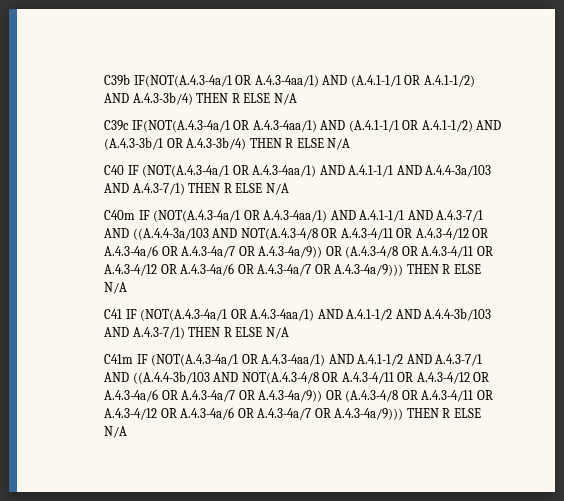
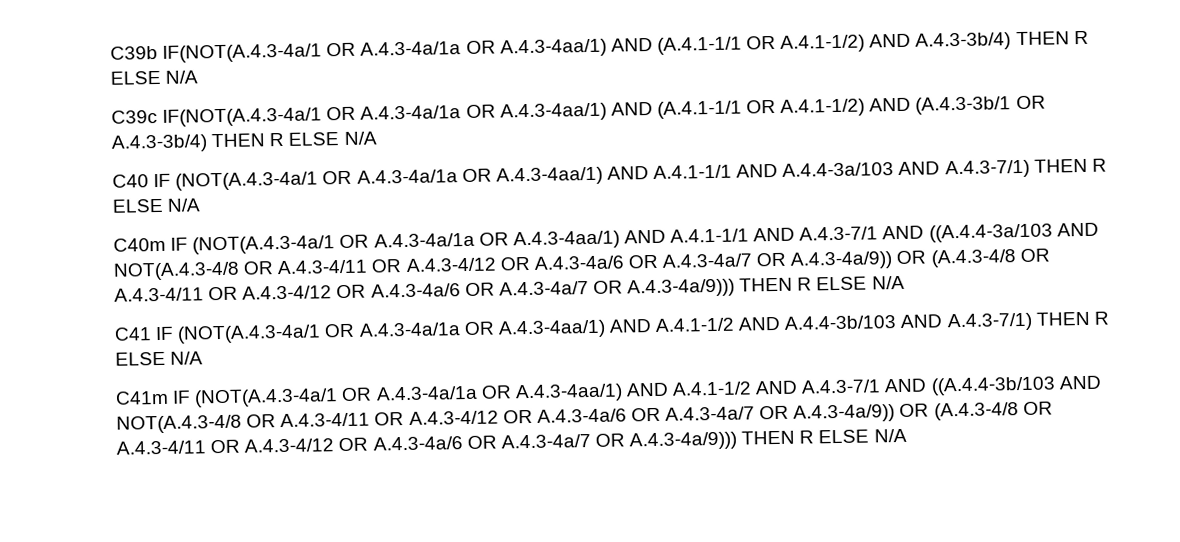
- C39b IF(NOT(A.4.3-4a/1 OR A.4.3-4aa/1) AND (A.4.1-1/1 OR A.4.1-1/2) AND A.4.3-3b/4) THEN R ELSE N/A
+ C39b IF(NOT(A.4.3-4a/1 OR A.4.3-4a/1a OR A.4.3-4aa/1) AND (A.4.1-1/1 OR A.4.1-1/2) AND A.4.3-3b/4) THEN R ELSE N/A
- C39c IF(NOT(A.4.3-4a/1 OR A.4.3-4aa/1) AND (A.4.1-1/1 OR A.4.1-1/2) AND (A.4.3-3b/1 OR A.4.3-3b/4) THEN R ELSE N/A
+ C39c IF(NOT(A.4.3-4a/1 OR A.4.3-4a/1a OR A.4.3-4aa/1) AND (A.4.1-1/1 OR A.4.1-1/2) AND (A.4.3-3b/1 OR A.4.3-3b/4) THEN R ELSE N/A
- C40 IF (NOT(A.4.3-4a/1 OR A.4.3-4aa/1) AND A.4.1-1/1 AND A.4.4-3a/103 AND A.4.3-7/1) THEN R ELSE N/A
+ C40 IF (NOT(A.4.3-4a/1 OR A.4.3-4a/1a OR A.4.3-4aa/1) AND A.4.1-1/1 AND A.4.4-3a/103 AND A.4.3-7/1) THEN R ELSE N/A
- C40m IF (NOT(A.4.3-4a/1 OR A.4.3-4aa/1) AND A.4.1-1/1 AND A.4.3-7/1 AND ((A.4.4-3a/103 AND NOT(A.4.3-4/8 OR A.4.3-4/11 OR A.4.3-4/12 OR A.4.3-4a/6 OR A.4.3-4a/7 OR A.4.3-4a/9)) OR (A.4.3-4/8 OR A.4.3-4/11 OR A.4.3-4/12 OR A.4.3-4a/6 OR A.4.3-4a/7 OR A.4.3-4a/9))) THEN R ELSE N/A
+ C40m IF (NOT(A.4.3-4a/1 OR A.4.3-4a/1a OR A.4.3-4aa/1) AND A.4.1-1/1 AND A.4.3-7/1 AND ((A.4.4-3a/103 AND NOT(A.4.3-4/8 OR A.4.3-4/11 OR A.4.3-4/12 OR A.4.3-4a/6 OR A.4.3-4a/7 OR A.4.3-4a/9)) OR (A.4.3-4/8 OR A.4.3-4/11 OR A.4.3-4/12 OR A.4.3-4a/6 OR A.4.3-4a/7 OR A.4.3-4a/9))) THEN R ELSE N/A
- C41 IF (NOT(A.4.3-4a/1 OR A.4.3-4aa/1) AND A.4.1-1/2 AND A.4.4-3b/103 AND A.4.3-7/1) THEN R ELSE N/A
+ C41 IF (NOT(A.4.3-4a/1 OR A.4.3-4a/1a OR A.4.3-4aa/1) AND A.4.1-1/2 AND A.4.4-3b/103 AND A.4.3-7/1) THEN R ELSE N/A
- C41m IF (NOT(A.4.3-4a/1 OR A.4.3-4aa/1) AND A.4.1-1/2 AND A.4.3-7/1 AND ((A.4.4-3b/103 AND NOT(A.4.3-4/8 OR A.4.3-4/11 OR A.4.3-4/12 OR A.4.3-4a/6 OR A.4.3-4a/7 OR A.4.3-4a/9)) OR (A.4.3-4/8 OR A.4.3-4/11 OR A.4.3-4/12 OR A.4.3-4a/6 OR A.4.3-4a/7 OR A.4.3-4a/9))) THEN R ELSE N/A
+ C41m IF (NOT(A.4.3-4a/1 OR A.4.3-4a/1a OR A.4.3-4aa/1) AND A.4.1-1/2 AND A.4.3-7/1 AND ((A.4.4-3b/103 AND NOT(A.4.3-4/8 OR A.4.3-4/11 OR A.4.3-4/12 OR A.4.3-4a/6 OR A.4.3-4a/7 OR A.4.3-4a/9)) OR (A.4.3-4/8 OR A.4.3-4/11 OR A.4.3-4/12 OR A.4.3-4a/6 OR A.4.3-4a/7 OR A.4.3-4a/9))) THEN R ELSE N/A

